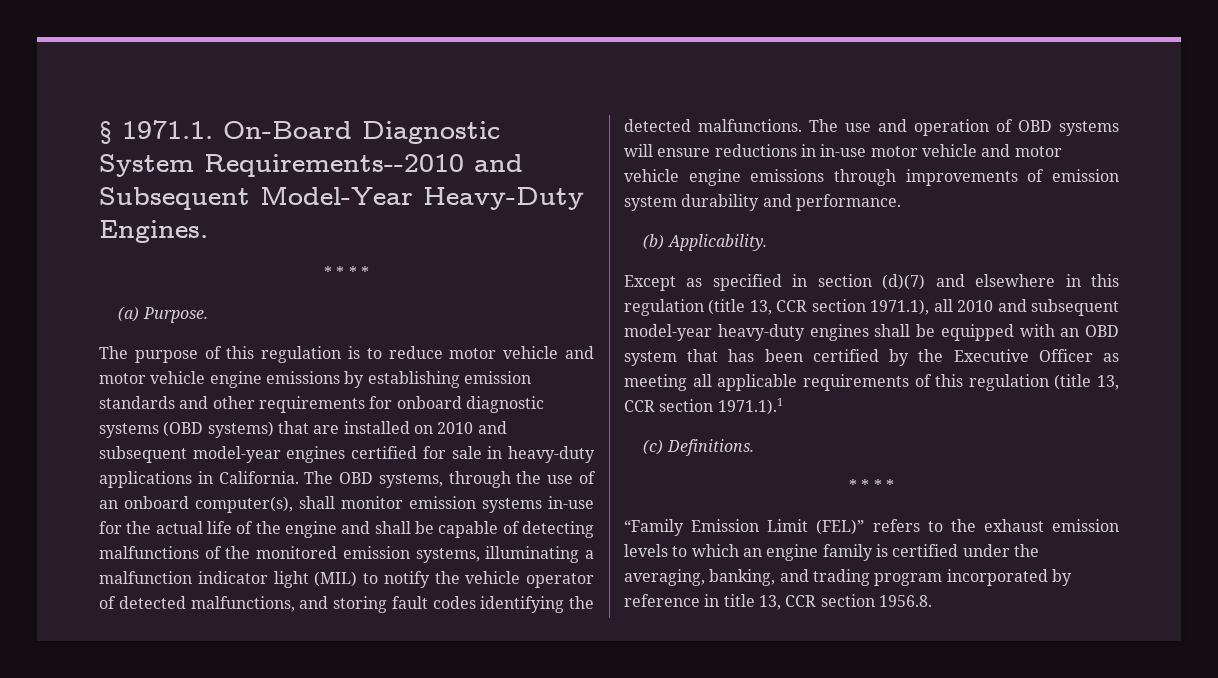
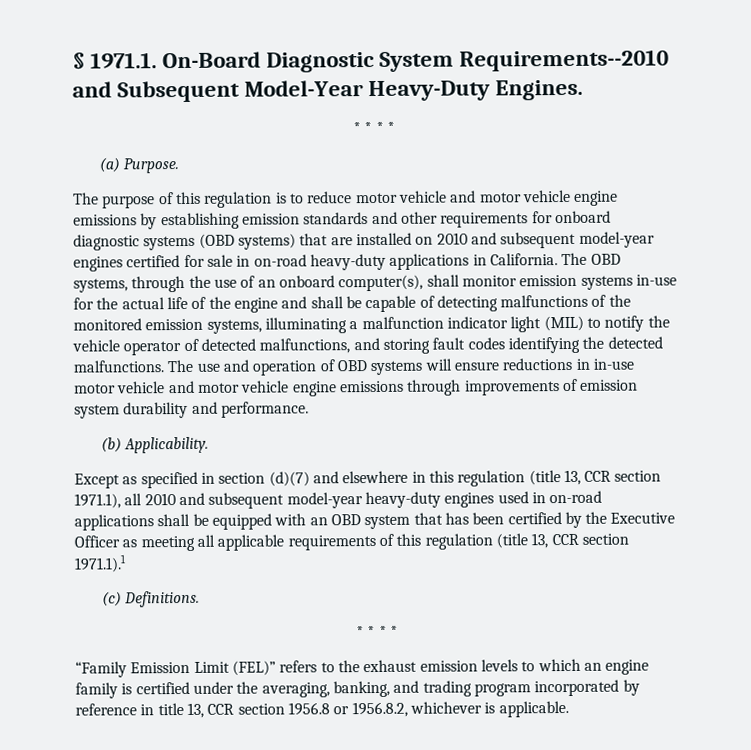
- The purpose of this regulation is to reduce motor vehicle and motor vehicle engine emissions by establishing emission standards and other requirements for onboard diagnostic systems (OBD systems) that are installed on 2010 and subsequent model-year engines certified for sale in heavy-duty applications in California.
+ The purpose of this regulation is to reduce motor vehicle and motor vehicle engine emissions by establishing emission standards and other requirements for onboard diagnostic systems (OBD systems) that are installed on 2010 and subsequent model-year engines certified for sale in on-road heavy-duty applications in California.
- Except as specified in section (d)(7) and elsewhere in this regulation (title 13, CCR section 1971.1), all 2010 and subsequent model-year heavy-duty engines shall be equipped with an OBD system that has been certified by the Executive Officer as meeting all applicable requirements of this regulation (title 13, CCR section 1971.1).1
+ Except as specified in section (d)(7) and elsewhere in this regulation (title 13, CCR section 1971.1), all 2010 and subsequent model-year heavy-duty engines used in on-road applications shall be equipped with an OBD system that has been certified by the Executive Officer as meeting all applicable requirements of this regulation (title 13, CCR section 1971.1).1
- “Family Emission Limit (FEL)” refers to the exhaust emission levels to which an engine family is certified under the averaging, banking, and trading program incorporated by reference in title 13, CCR section 1956.8.
+ “Family Emission Limit (FEL)” refers to the exhaust emission levels to which an engine family is certified under the averaging, banking, and trading program incorporated by reference in title 13, CCR section 1956.8 or 1956.8.2, whichever is applicable.

